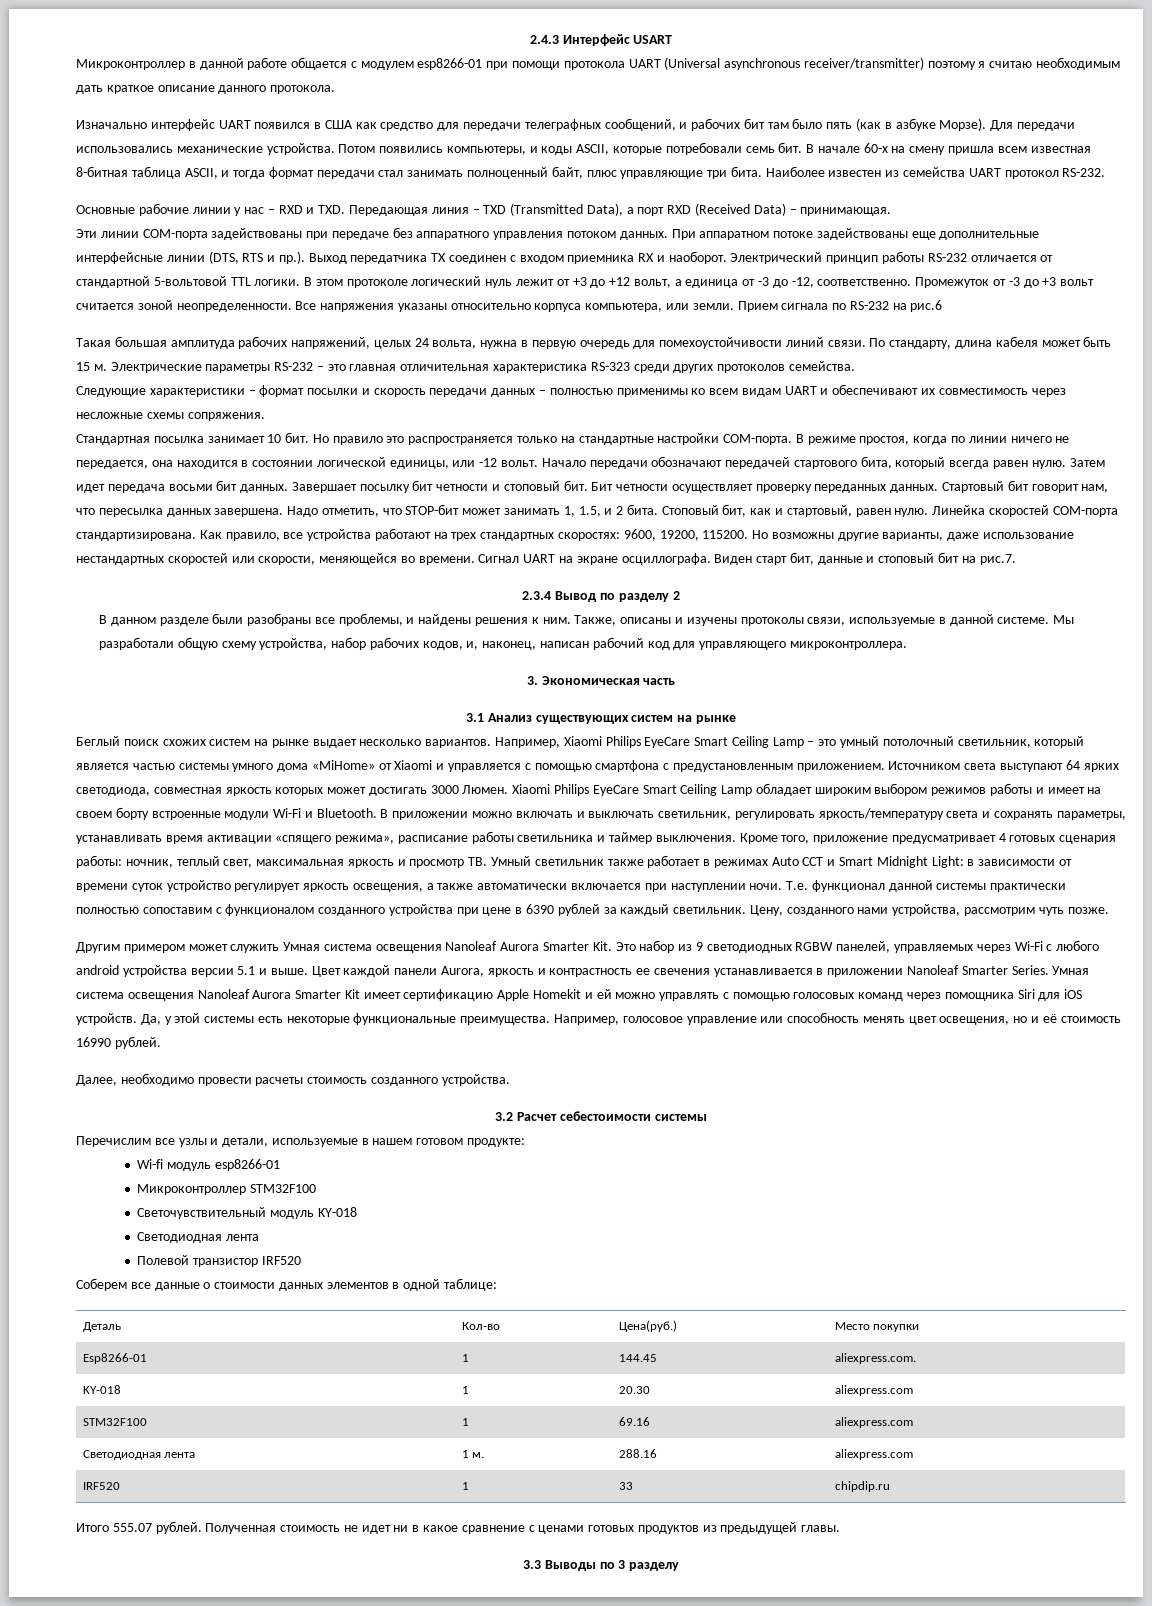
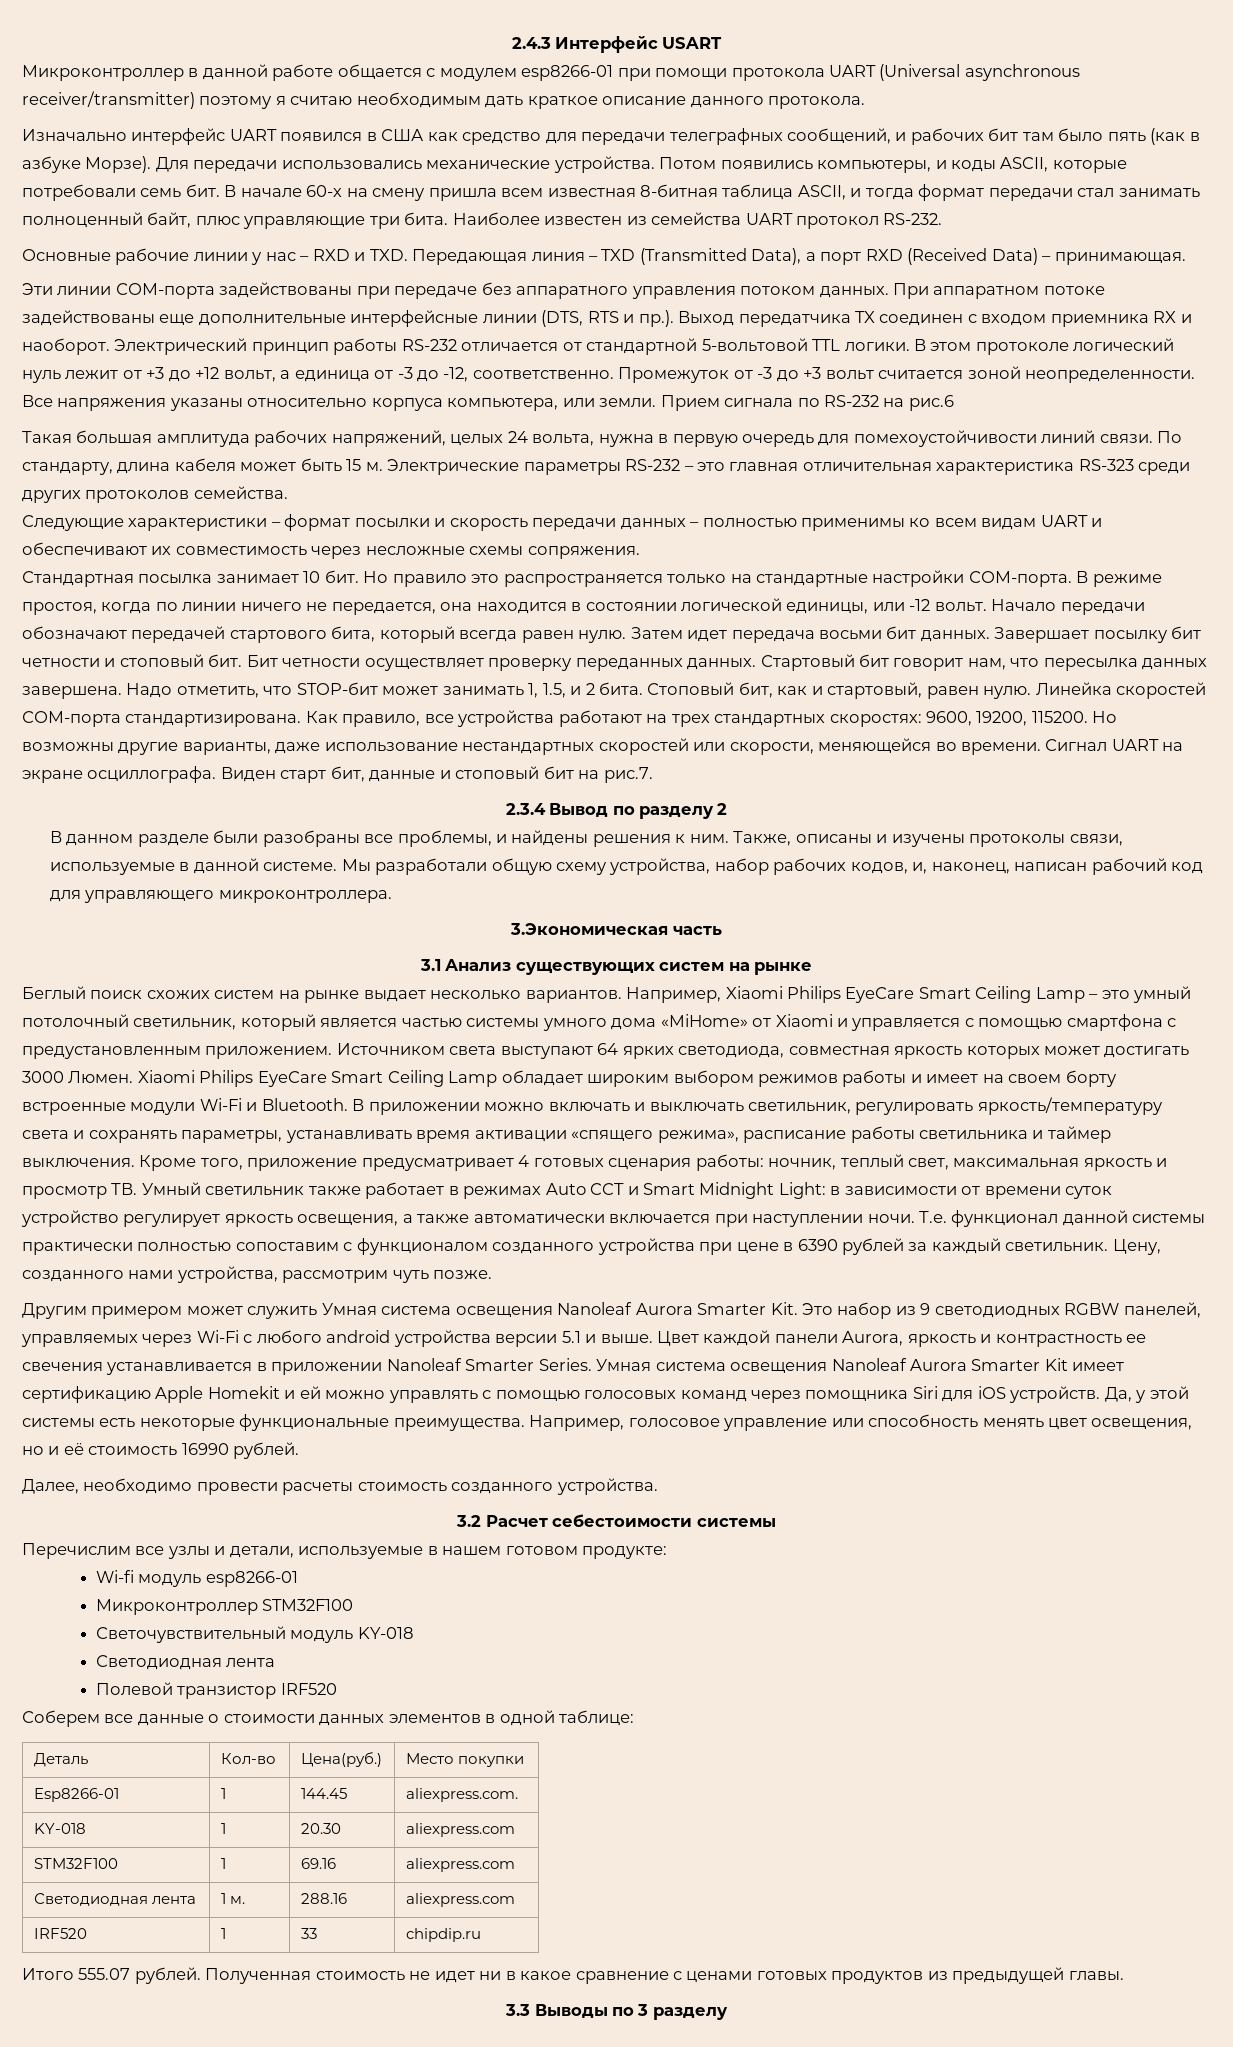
- 3. Экономическая часть
+ 3.Экономическая часть

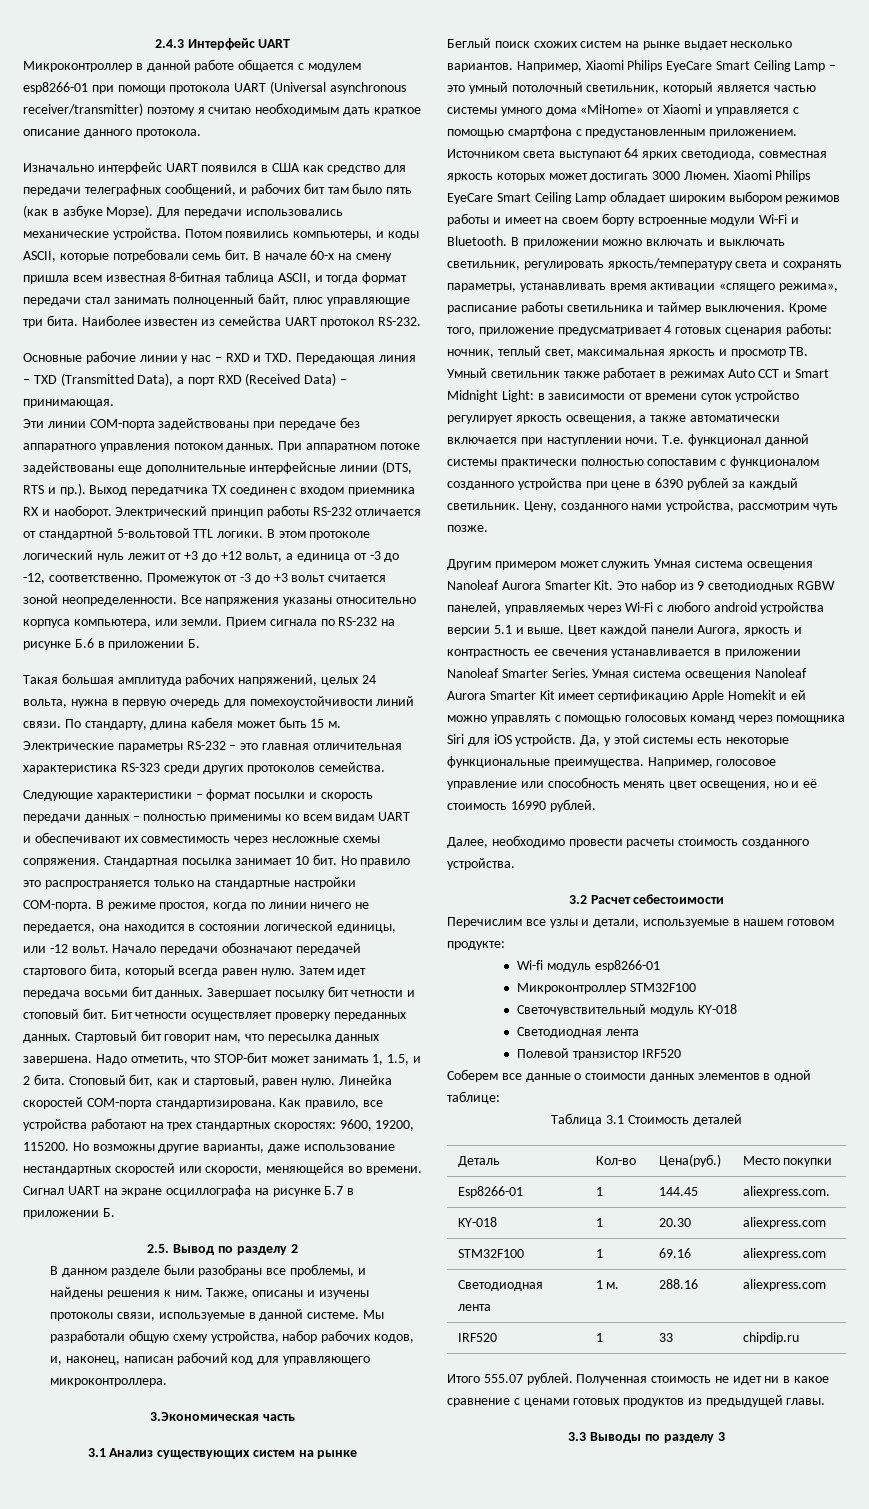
- 2.4.3 Интерфейс USART
+ 2.4.3 Интерфейс UART
- Прием сигнала по RS-232 на рис.6
+ Прием сигнала по RS-232 на рисунке Б.6 в приложении Б.
- Следующие характеристики – формат посылки и скорость передачи данных – полностью применимы ко всем видам UART и обеспечивают их совместимость через несложные схемы сопряжения.
- Стандартная посылка занимает 10 бит.
+ Следующие характеристики – формат посылки и скорость передачи данных – полностью применимы ко всем видам UART и обеспечивают их совместимость через несложные схемы сопряжения. Стандартная посылка занимает 10 бит.
- Сигнал UART на экране осциллографа. Виден старт бит, данные и стоповый бит на рис.7.
- 2.3.4 Вывод по разделу 2
+ Сигнал UART на экране осциллографа на рисунке Б.7 в приложении Б.
+ 2.5. Вывод по разделу 2
- 3.2 Расчет себестоимости системы
+ 3.2 Расчет себестоимости
+ Таблица 3.1 Стоимость деталей
- 3.3 Выводы по 3 разделу
+ 3.3 Выводы по разделу 3

